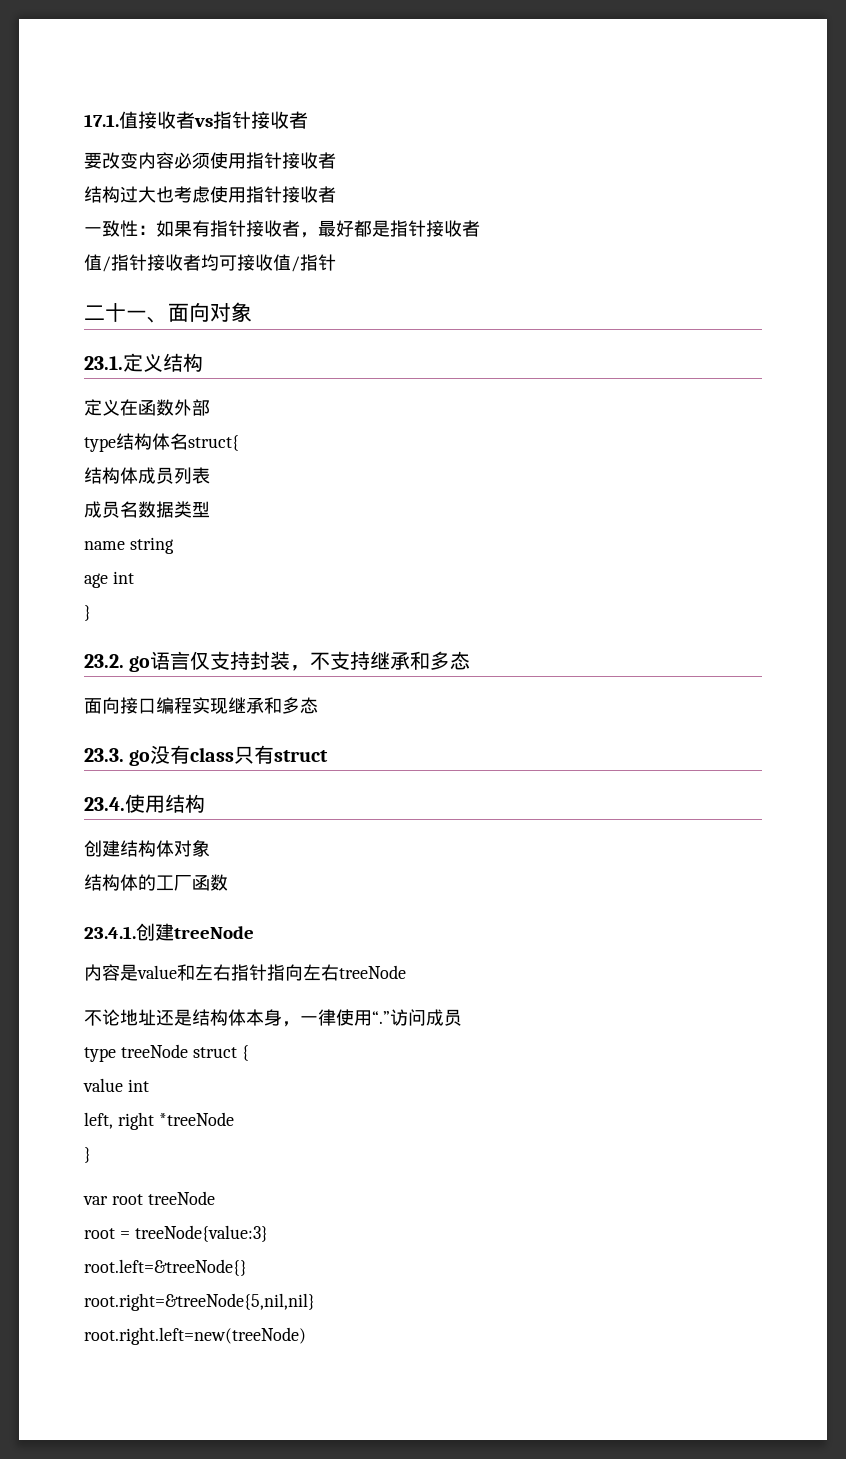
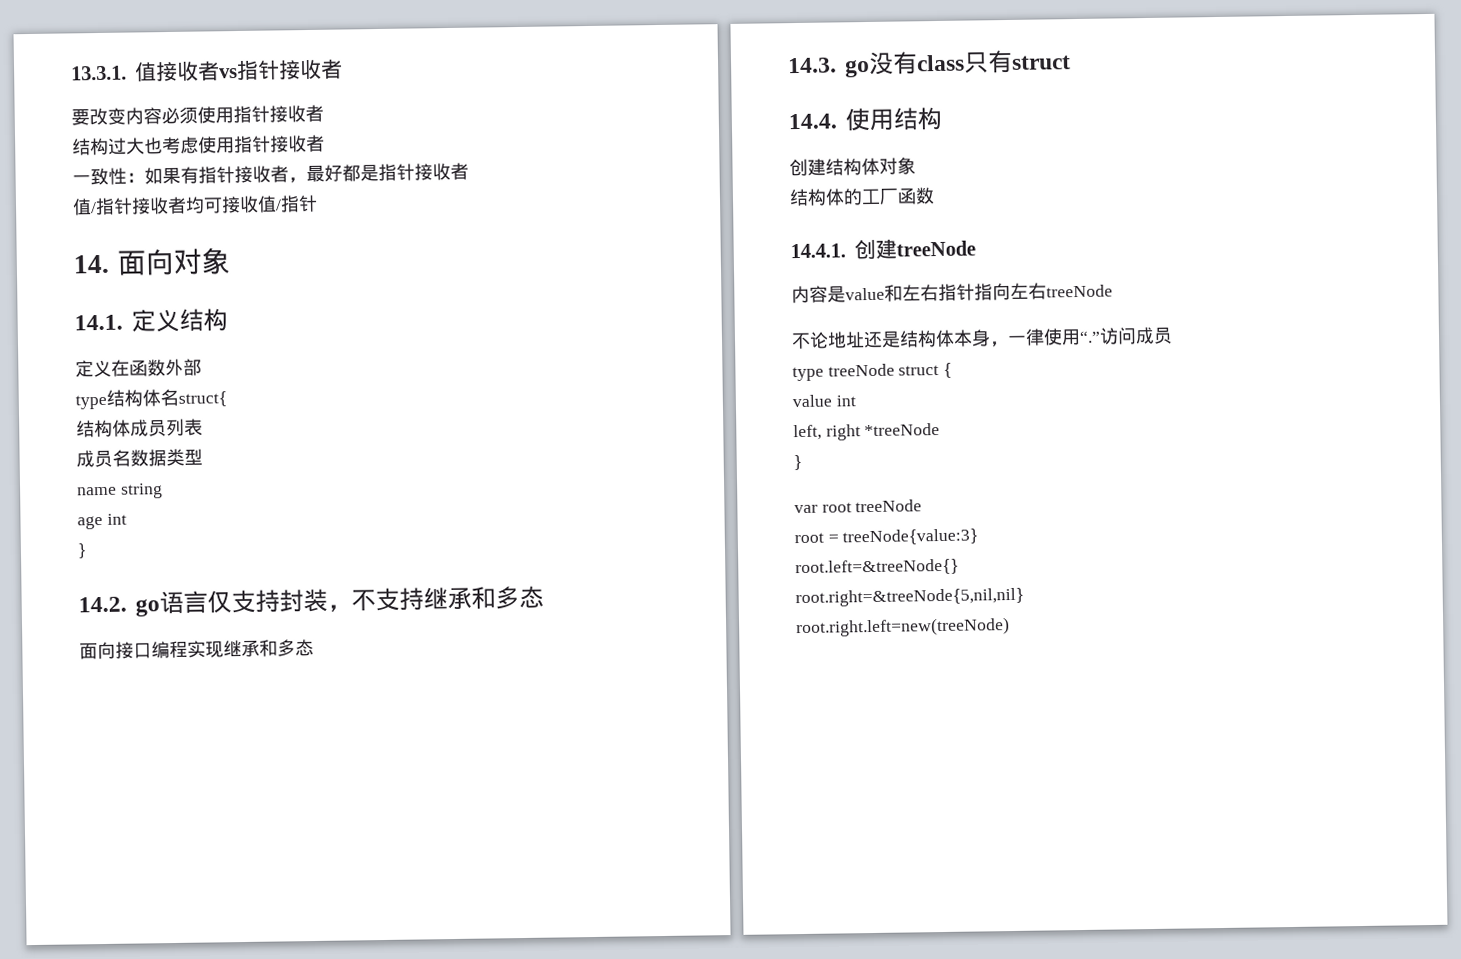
- 17.1.值接收者vs指针接收者
+ 13.3.1.值接收者vs指针接收者
- 二十一、面向对象
+ 14.面向对象
- 23.1.定义结构
+ 14.1.定义结构
- 23.2. go语言仅支持封装，不支持继承和多态
+ 14.2. go语言仅支持封装，不支持继承和多态
- 23.3. go没有class只有struct
+ 14.3. go没有class只有struct
- 23.4.使用结构
+ 14.4.使用结构
- 23.4.1.创建treeNode
+ 14.4.1.创建treeNode

